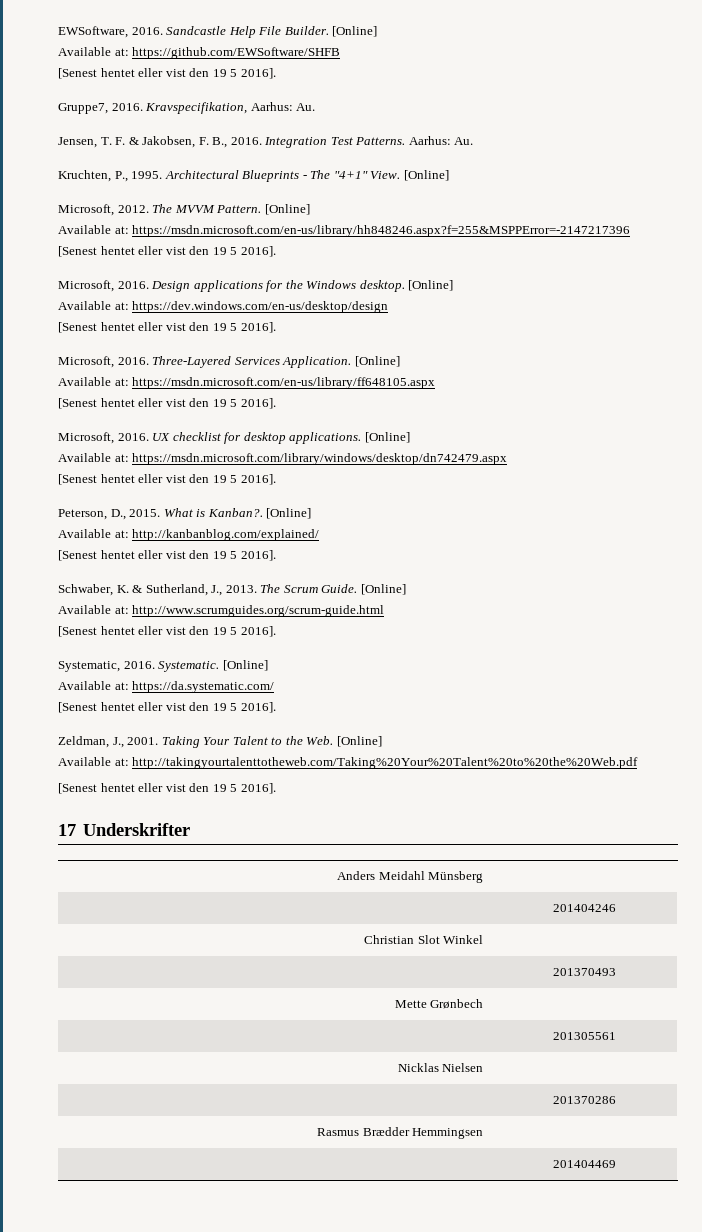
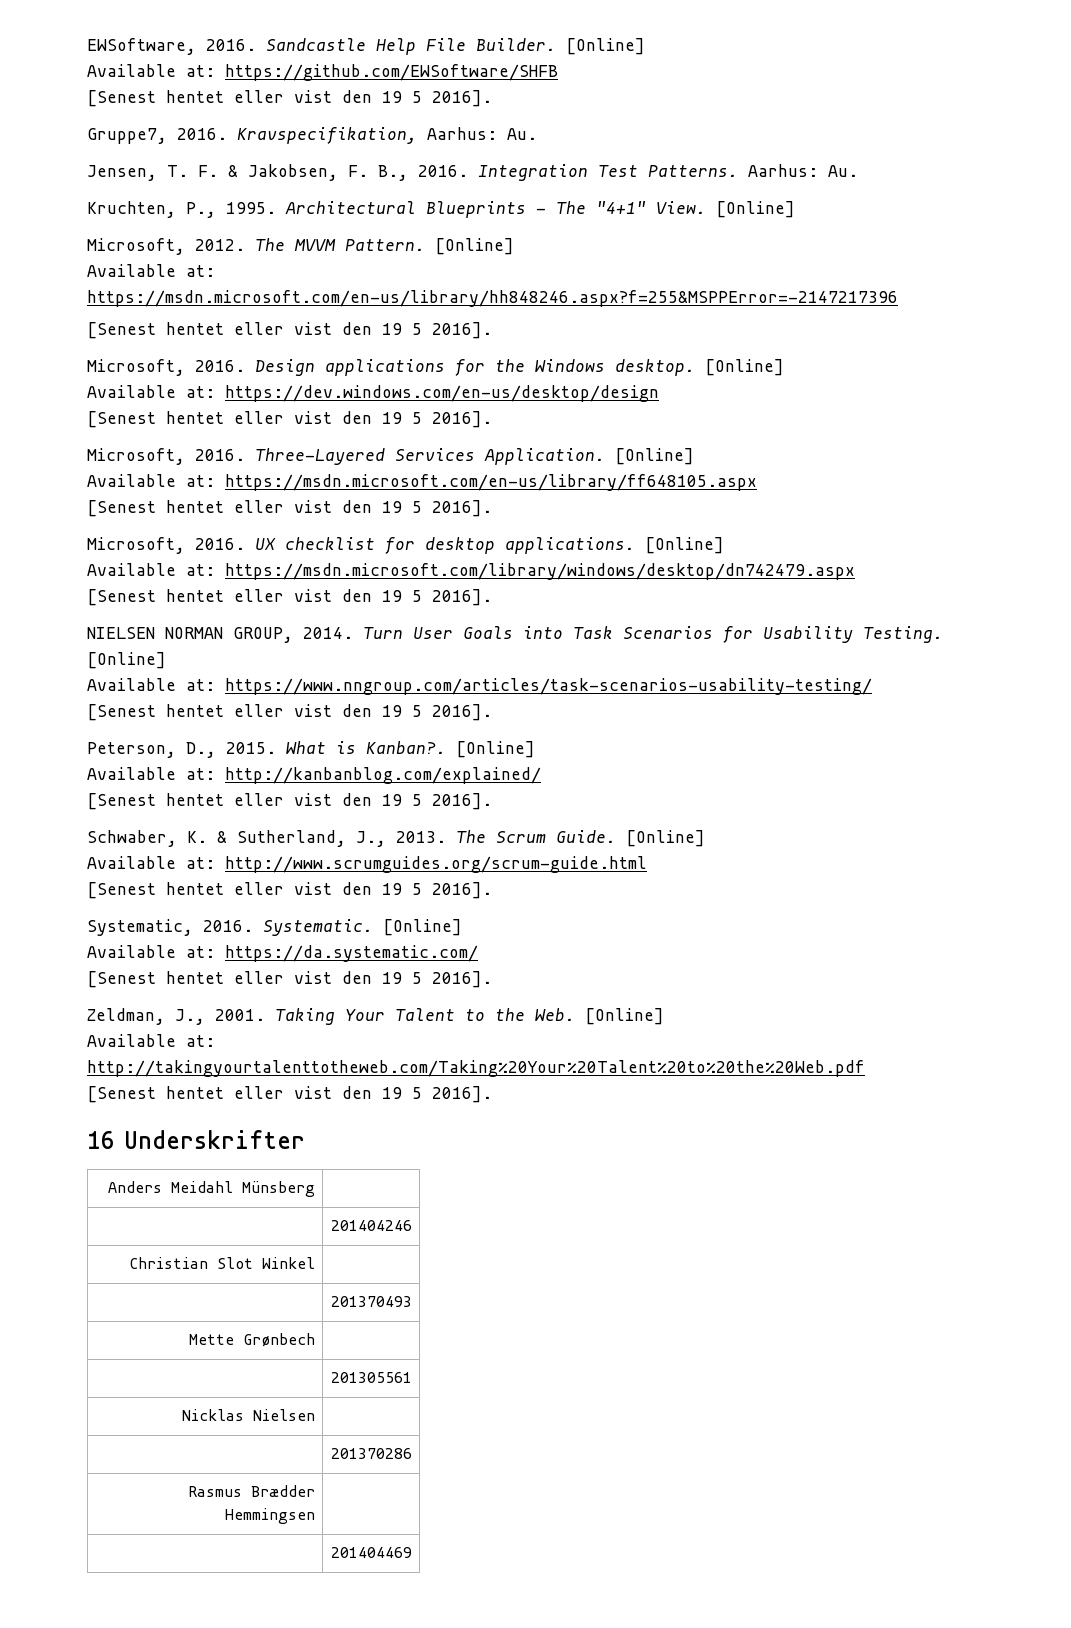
+ NIELSEN NORMAN GROUP, 2014. Turn User Goals into Task Scenarios for Usability Testing. [Online]
+ Available at: https://www.nngroup.com/articles/task-scenarios-usability-testing/
+ [Senest hentet eller vist den 19 5 2016].
- 17 Underskrifter
+ 16 Underskrifter

